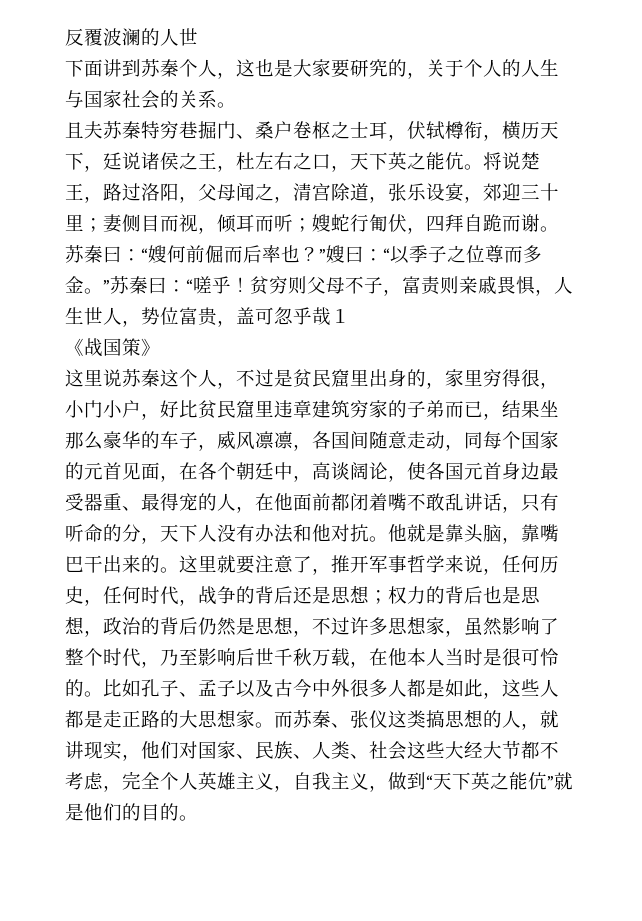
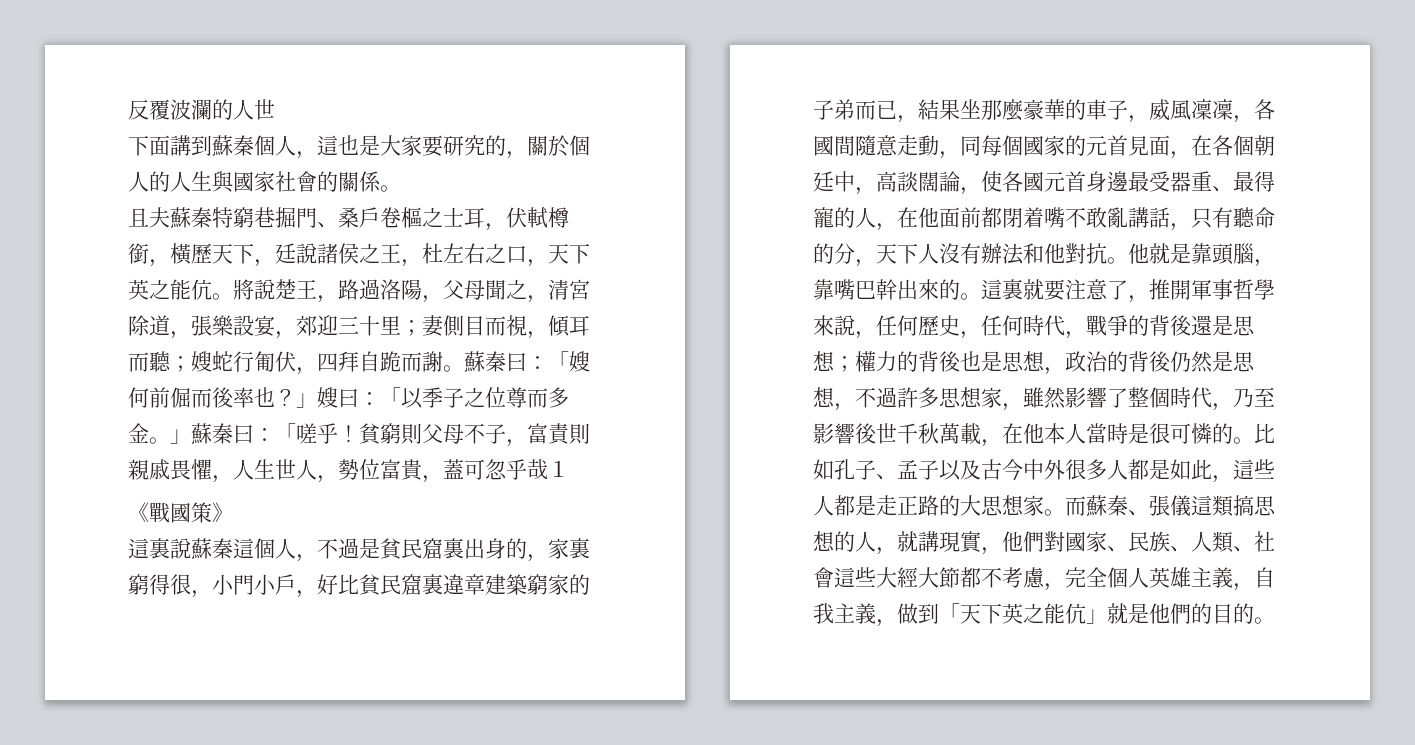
- 反覆波澜的人世
+ 反覆波瀾的人世
- 下面讲到苏秦个人，这也是大家要研究的，关于个人的人生与国家社会的关系。
- 且夫苏秦特穷巷掘门、桑户卷枢之士耳，伏轼樽衔，横历天下，廷说诸侯之王，杜左右之口，天下英之能伉。
+ 下面講到蘇秦個人，這也是大家要研究的，關於個人的人生與國家社會的關係。
+ 且夫蘇秦特窮巷掘門、桑戶卷樞之士耳，伏軾樽銜，橫歷天下，廷說諸侯之王，杜左右之口，天下英之能伉。
- 将说楚王，路过洛阳，父母闻之，清宫除道，张乐设宴，郊迎三十里；妻侧目而视，倾耳而听；嫂蛇行匍伏，四拜自跪而谢。苏秦曰：“嫂何前倔而后率也？”嫂曰：“以季子之位尊而多金。”苏秦曰：“嗟乎！贫穷则父母不子，富责则亲戚畏惧，人生世人，势位富贵，盖可忽乎哉１
+ 將說楚王，路過洛陽，父母聞之，清宮除道，張樂設宴，郊迎三十里；妻側目而視，傾耳而聽；嫂蛇行匍伏，四拜自跪而謝。蘇秦曰：「嫂何前倔而後率也？」嫂曰：「以季子之位尊而多金。」蘇秦曰：「嗟乎！貧窮則父母不子，富責則親戚畏懼，人生世人，勢位富貴，蓋可忽乎哉１
- 《战国策》
+ 《戰國策》
- 这里说苏秦这个人，不过是贫民窟里出身的，家里穷得很，小门小户，好比贫民窟里违章建筑穷家的子弟而已，结果坐那么豪华的车子，威风凛凛，各国间随意走动，同每个国家的元首见面，在各个朝廷中，高谈阔论，使各国元首身边最受器重、最得宠的人，在他面前都闭着嘴不敢乱讲话，只有听命的分，天下人没有办法和他对抗。
+ 這裏說蘇秦這個人，不過是貧民窟裏出身的，家裏窮得很，小門小戶，好比貧民窟裏違章建築窮家的子弟而已，結果坐那麼豪華的車子，威風凜凜，各國間隨意走動，同每個國家的元首見面，在各個朝廷中，高談闊論，使各國元首身邊最受器重、最得寵的人，在他面前都閉着嘴不敢亂講話，只有聽命的分，天下人沒有辦法和他對抗。
- 他就是靠头脑，靠嘴巴干出来的。这里就要注意了，推开军事哲学来说，任何历史，任何时代，战争的背后还是思想；权力的背后也是思想，政治的背后仍然是思想，不过许多思想家，虽然影响了整个时代，乃至影响后世千秋万载，在他本人当时是很可怜的。
+ 他就是靠頭腦，靠嘴巴幹出來的。這裏就要注意了，推開軍事哲學來說，任何歷史，任何時代，戰爭的背後還是思想；權力的背後也是思想，政治的背後仍然是思想，不過許多思想家，雖然影響了整個時代，乃至影響後世千秋萬載，在他本人當時是很可憐的。
- 比如孔子、孟子以及古今中外很多人都是如此，这些人都是走正路的大思想家。
+ 比如孔子、孟子以及古今中外很多人都是如此，這些人都是走正路的大思想家。
- 而苏秦、张仪这类搞思想的人，就讲现实，他们对国家、民族、人类、社会这些大经大节都不考虑，完全个人英雄主义，自我主义，做到“天下英之能伉”就是他们的目的。
+ 而蘇秦、張儀這類搞思想的人，就講現實，他們對國家、民族、人類、社會這些大經大節都不考慮，完全個人英雄主義，自我主義，做到「天下英之能伉」就是他們的目的。

